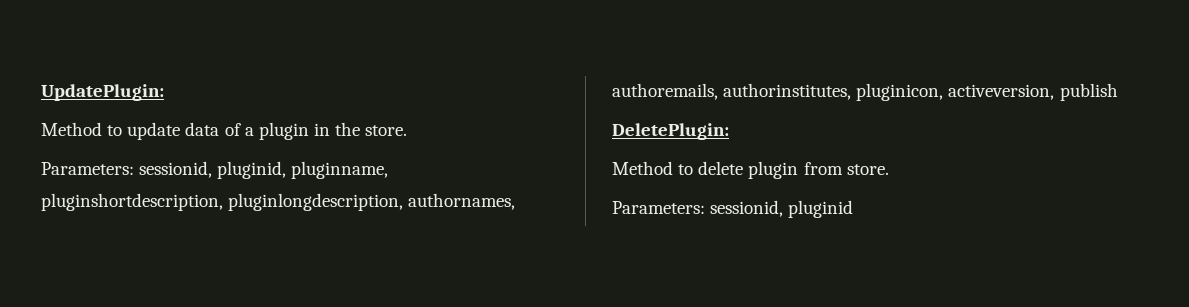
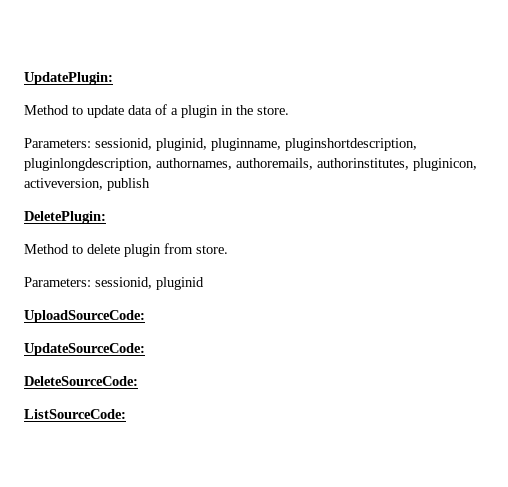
+ UploadSourceCode:
+ UpdateSourceCode:
+ DeleteSourceCode:
+ ListSourceCode:

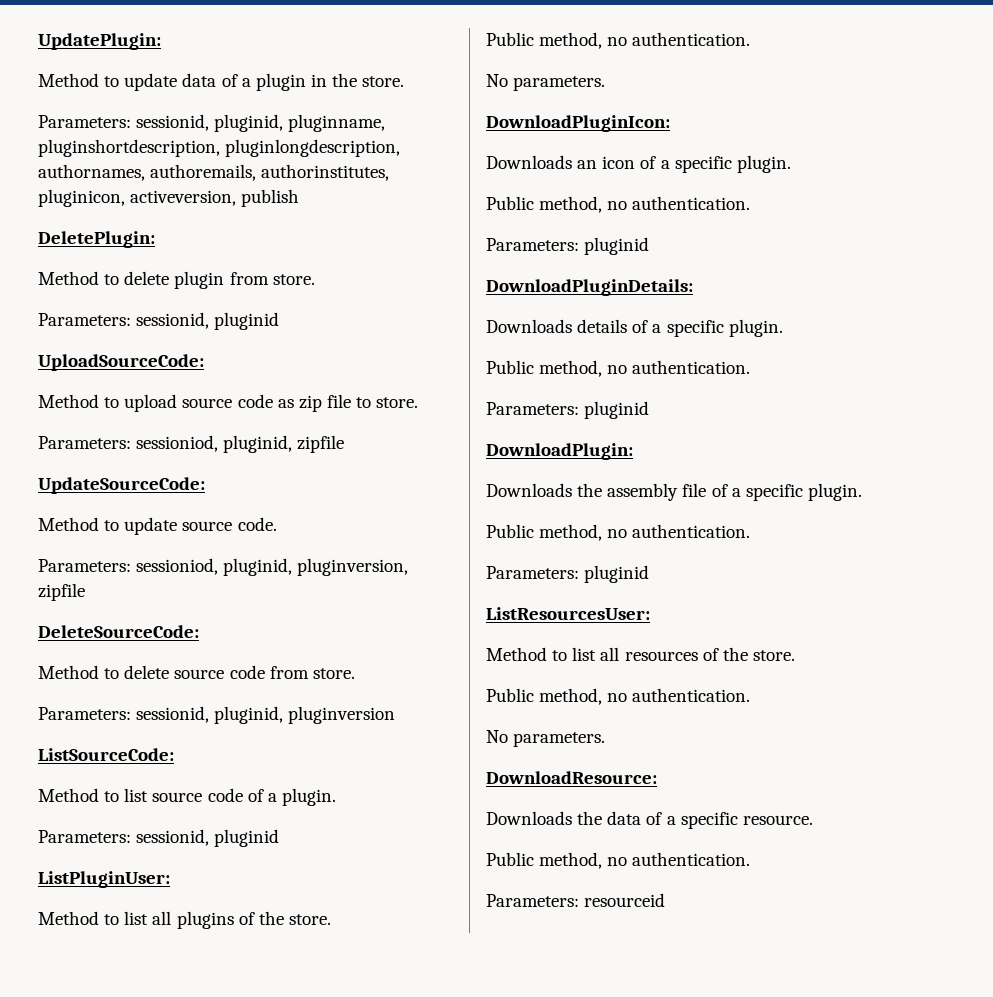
+ Method to upload source code as zip file to store.
+ Parameters: sessioniod, pluginid, zipfile
  UpdateSourceCode:
+ Method to update source code.
+ Parameters: sessioniod, pluginid, pluginversion, zipfile
  DeleteSourceCode:
+ Method to delete source code from store.
+ Parameters: sessionid, pluginid, pluginversion
  ListSourceCode:
+ Method to list source code of a plugin.
+ Parameters: sessionid, pluginid
+ ListPluginUser:
+ Method to list all plugins of the store.
+ Public method, no authentication.
+ No parameters.
+ DownloadPluginIcon:
+ Downloads an icon of a specific plugin.
+ Public method, no authentication.
+ Parameters: pluginid
+ DownloadPluginDetails:
+ Downloads details of a specific plugin.
+ Public method, no authentication.
+ Parameters: pluginid
+ DownloadPlugin:
+ Downloads the assembly file of a specific plugin.
+ Public method, no authentication.
+ Parameters: pluginid
+ ListResourcesUser:
+ Method to list all resources of the store.
+ Public method, no authentication.
+ No parameters.
+ DownloadResource:
+ Downloads the data of a specific resource.
+ Public method, no authentication.
+ Parameters: resourceid

